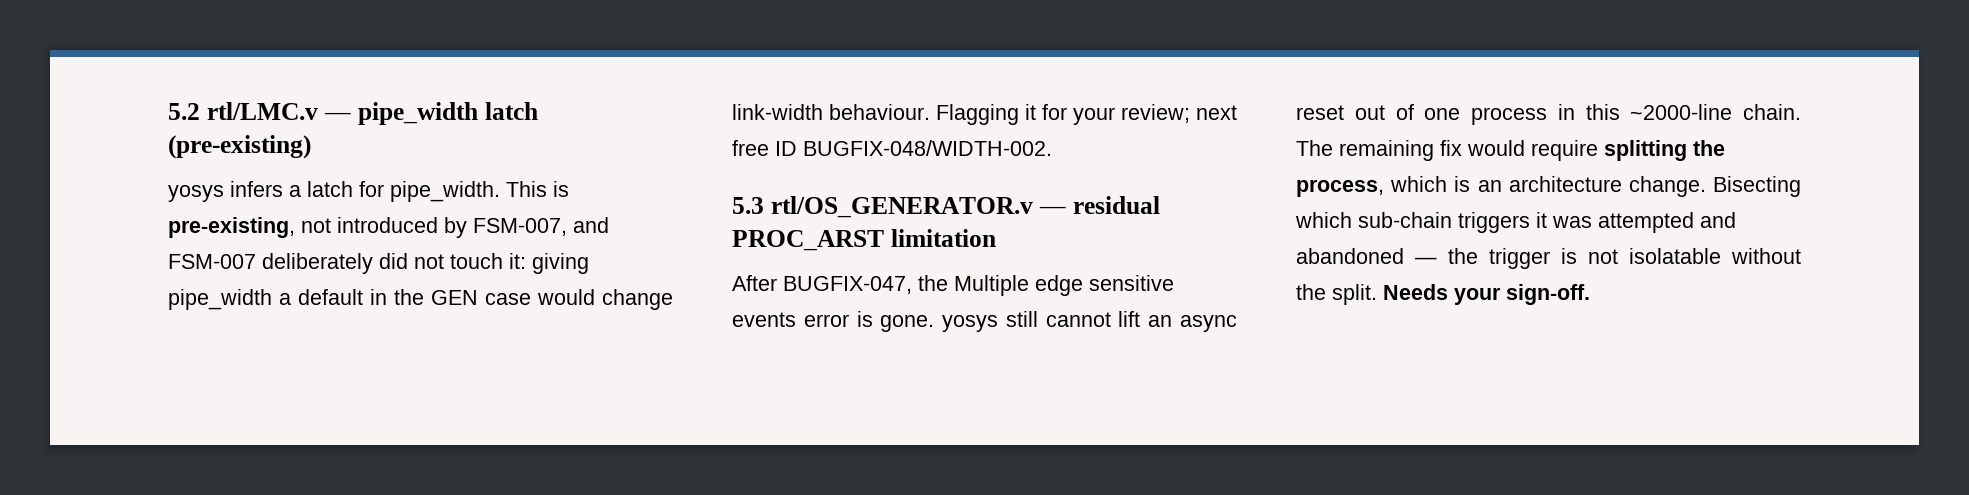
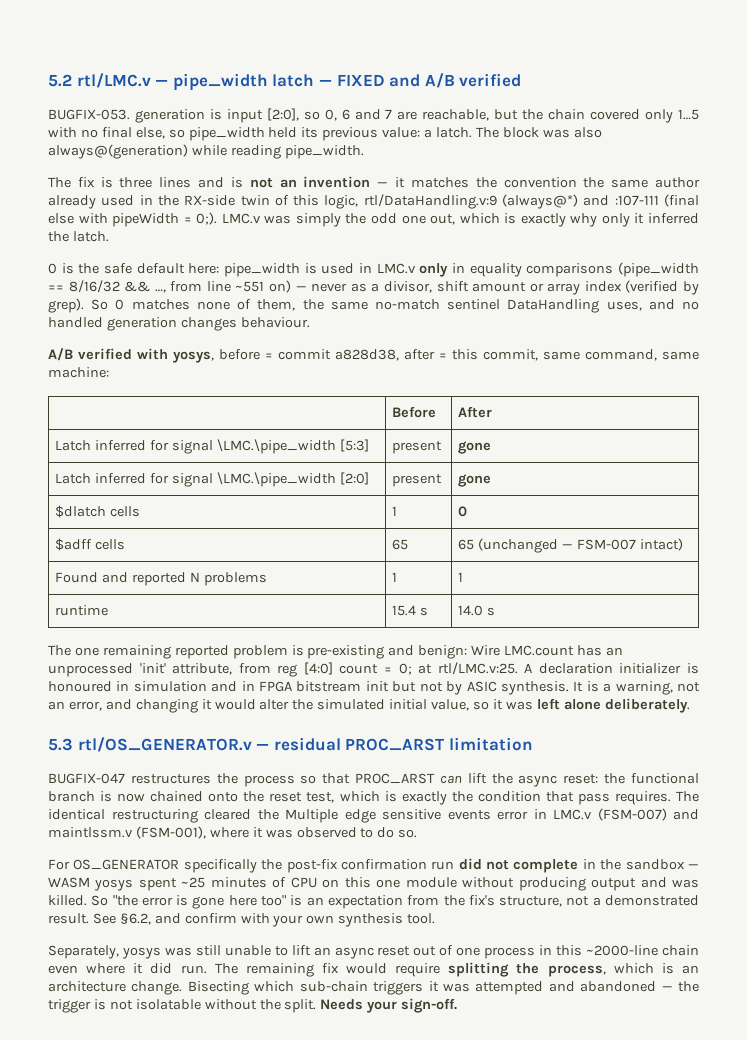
- 5.2 rtl/LMC.v — pipe_width latch (pre-existing)
- yosys infers a latch for pipe_width. This is pre-existing, not introduced by FSM-007, and FSM-007 deliberately did not touch it: giving pipe_width a default in the GEN case would change link-width behaviour. Flagging it for your review; next free ID BUGFIX-048/WIDTH-002.
+ 5.2 rtl/LMC.v — pipe_width latch — FIXED and A/B verified
+ BUGFIX-053. generation is input [2:0], so 0, 6 and 7 are reachable, but the chain covered only 1…5 with no final else, so pipe_width held its previous value: a latch. The block was also always@(generation) while reading pipe_width.
+ The fix is three lines and is not an invention — it matches the convention the same author already used in the RX-side twin of this logic, rtl/DataHandling.v:9 (always@*) and :107-111 (final else with pipeWidth = 0;). LMC.v was simply the odd one out, which is exactly why only it inferred the latch.
+ 0 is the safe default here: pipe_width is used in LMC.v only in equality comparisons (pipe_width == 8/16/32 && …, from line ~551 on) — never as a divisor, shift amount or array index (verified by grep). So 0 matches none of them, the same no-match sentinel DataHandling uses, and no handled generation changes behaviour.
+ A/B verified with yosys, before = commit a828d38, after = this commit, same command, same machine:
+ | Before | After
+ Latch inferred for signal \LMC.\pipe_width [5:3] | present | gone
+ Latch inferred for signal \LMC.\pipe_width [2:0] | present | gone
+ $dlatch cells | 1 | 0
+ $adff cells | 65 | 65 (unchanged — FSM-007 intact)
+ Found and reported N problems | 1 | 1
+ runtime | 15.4 s | 14.0 s
+ The one remaining reported problem is pre-existing and benign: Wire LMC.count has an unprocessed 'init' attribute, from reg [4:0] count = 0; at rtl/LMC.v:25. A declaration initializer is honoured in simulation and in FPGA bitstream init but not by ASIC synthesis. It is a warning, not an error, and changing it would alter the simulated initial value, so it was left alone deliberately.
- After BUGFIX-047, the Multiple edge sensitive events error is gone. yosys still cannot lift an async reset out of one process in this ~2000-line chain.
+ BUGFIX-047 restructures the process so that PROC_ARST can lift the async reset: the functional branch is now chained onto the reset test, which is exactly the condition that pass requires. The identical restructuring cleared the Multiple edge sensitive events error in LMC.v (FSM-007) and maintlssm.v (FSM-001), where it was observed to do so.
+ For OS_GENERATOR specifically the post-fix confirmation run did not complete in the sandbox — WASM yosys spent ~25 minutes of CPU on this one module without producing output and was killed. So "the error is gone here too" is an expectation from the fix's structure, not a demonstrated result. See §6.2, and confirm with your own synthesis tool.
+ Separately, yosys was still unable to lift an async reset out of one process in this ~2000-line chain even where it did run.

